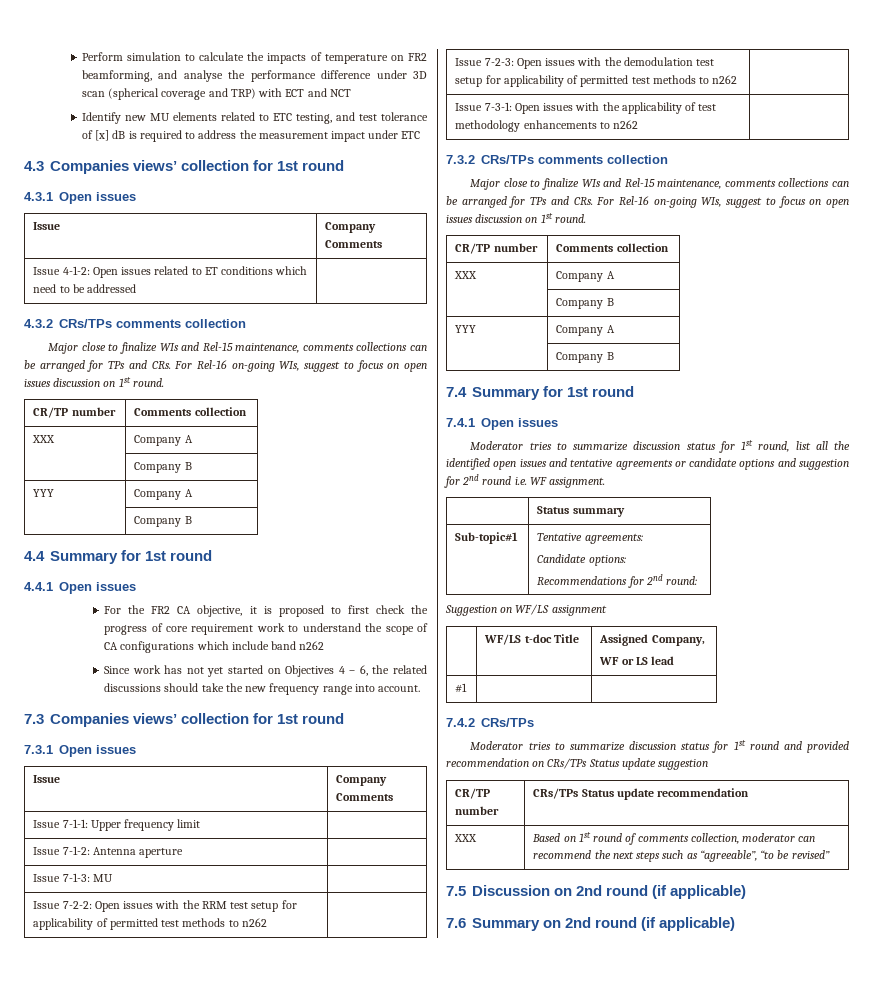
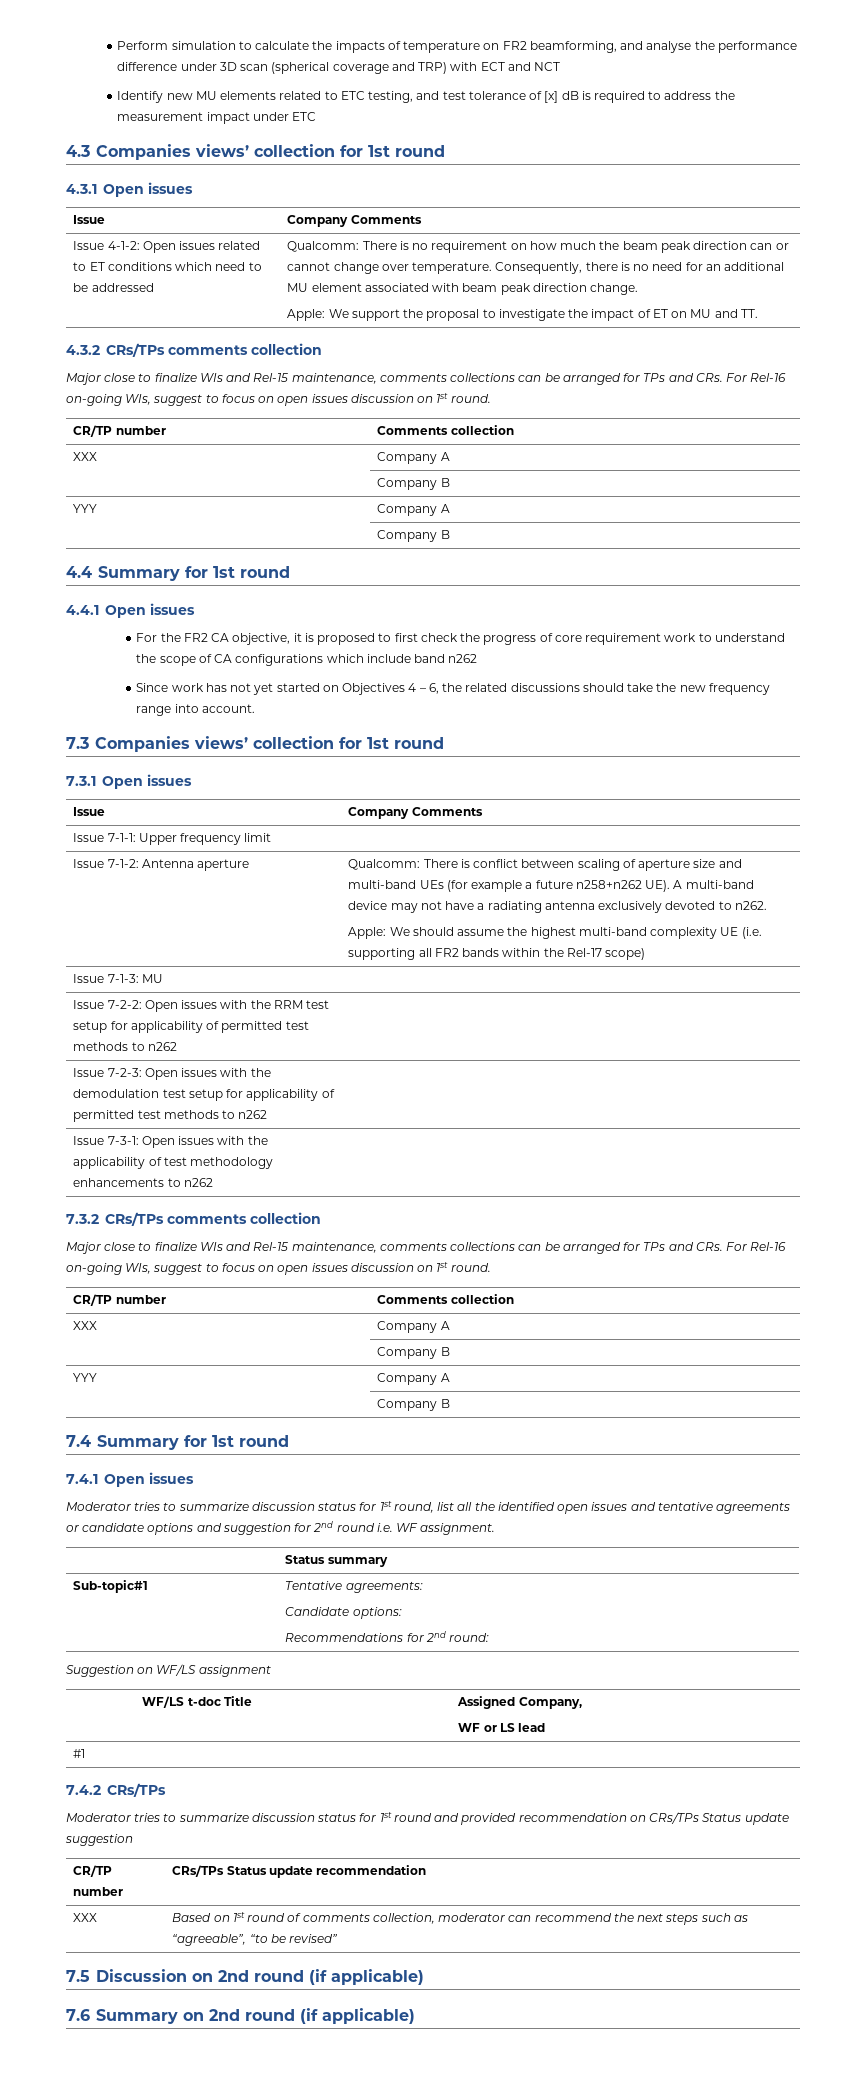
+ Qualcomm: There is no requirement on how much the beam peak direction can or cannot change over temperature. Consequently, there is no need for an additional MU element associated with beam peak direction change.
+ Apple: We support the proposal to investigate the impact of ET on MU and TT.
+ Qualcomm: There is conflict between scaling of aperture size and multi-band UEs (for example a future n258+n262 UE). A multi-band device may not have a radiating antenna exclusively devoted to n262.
+ Apple: We should assume the highest multi-band complexity UE (i.e. supporting all FR2 bands within the Rel-17 scope)

